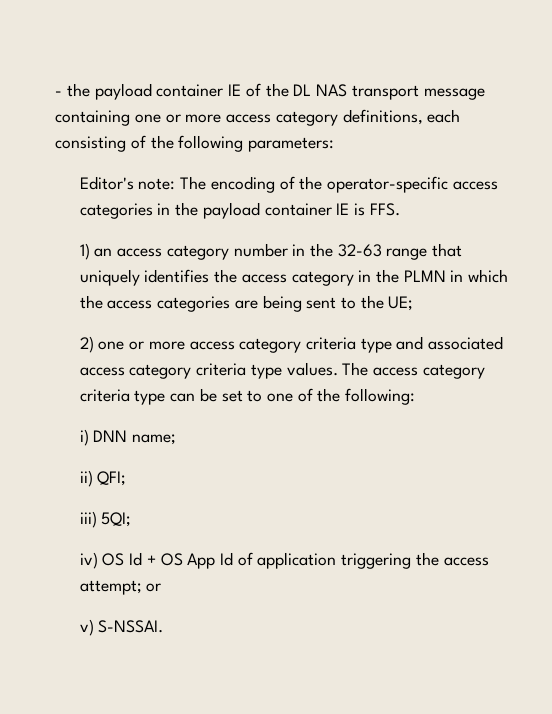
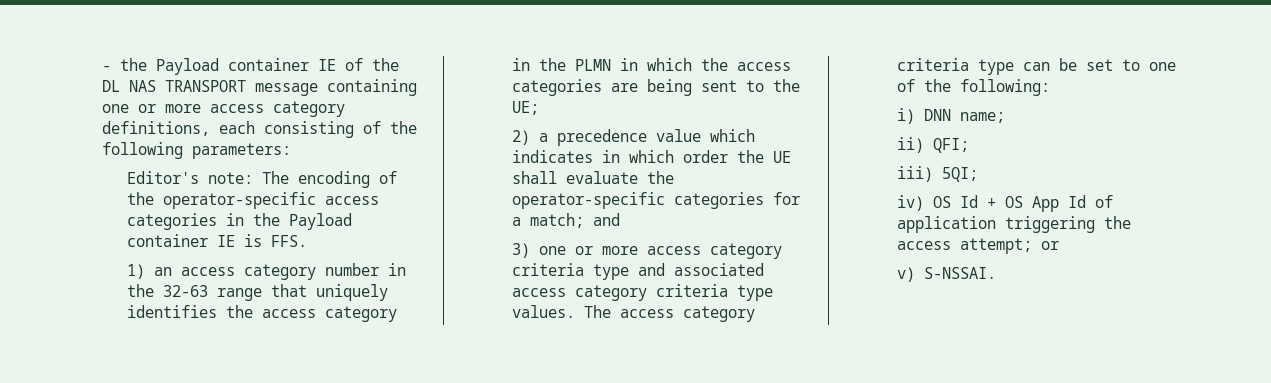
- - the payload container IE of the DL NAS transport message containing one or more access category definitions, each consisting of the following parameters:
+ - the Payload container IE of the DL NAS TRANSPORT message containing one or more access category definitions, each consisting of the following parameters:
- Editor's note: The encoding of the operator-specific access categories in the payload container IE is FFS.
+ Editor's note: The encoding of the operator-specific access categories in the Payload container IE is FFS.
- 2) one or more access category criteria type and associated access category criteria type values.
+ 2) a precedence value which indicates in which order the UE shall evaluate the operator-specific categories for a match; and
+ 3) one or more access category criteria type and associated access category criteria type values.

